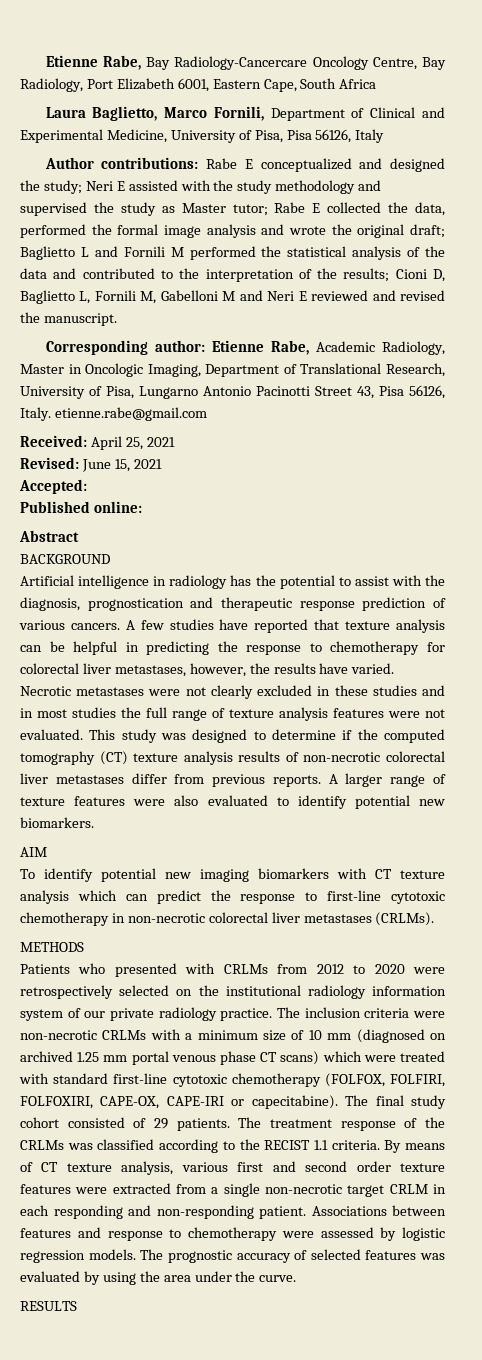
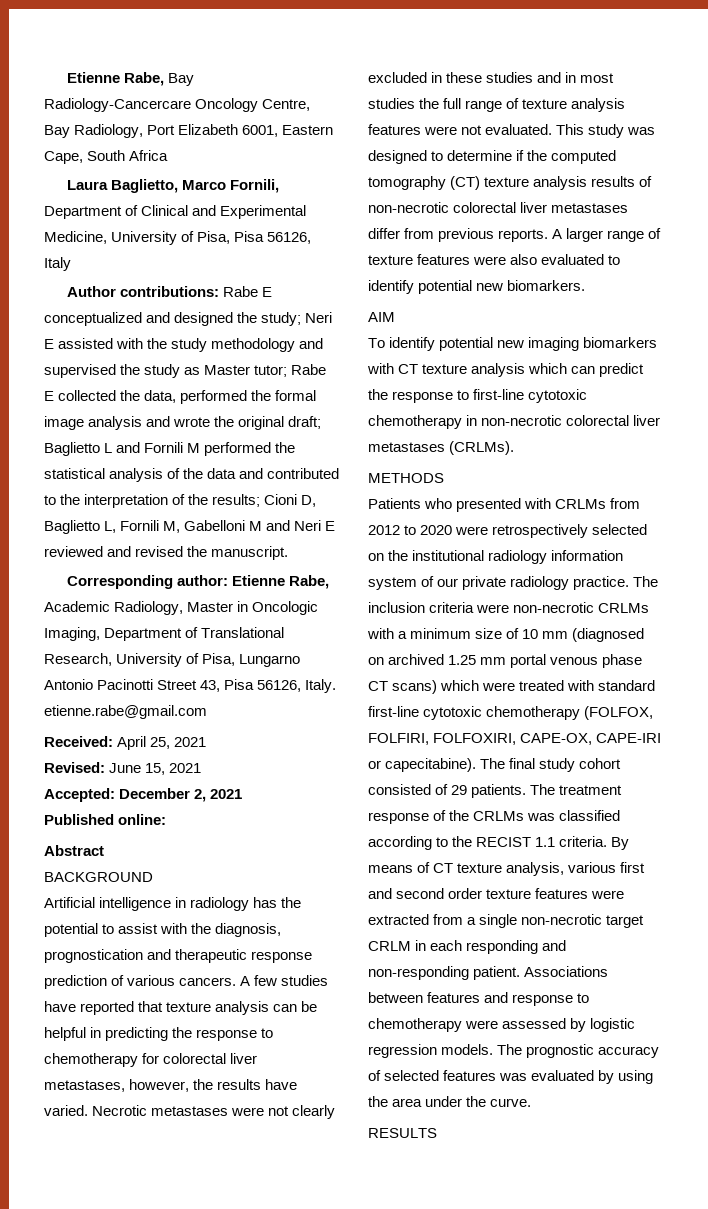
- Accepted:
+ Accepted: December 2, 2021

